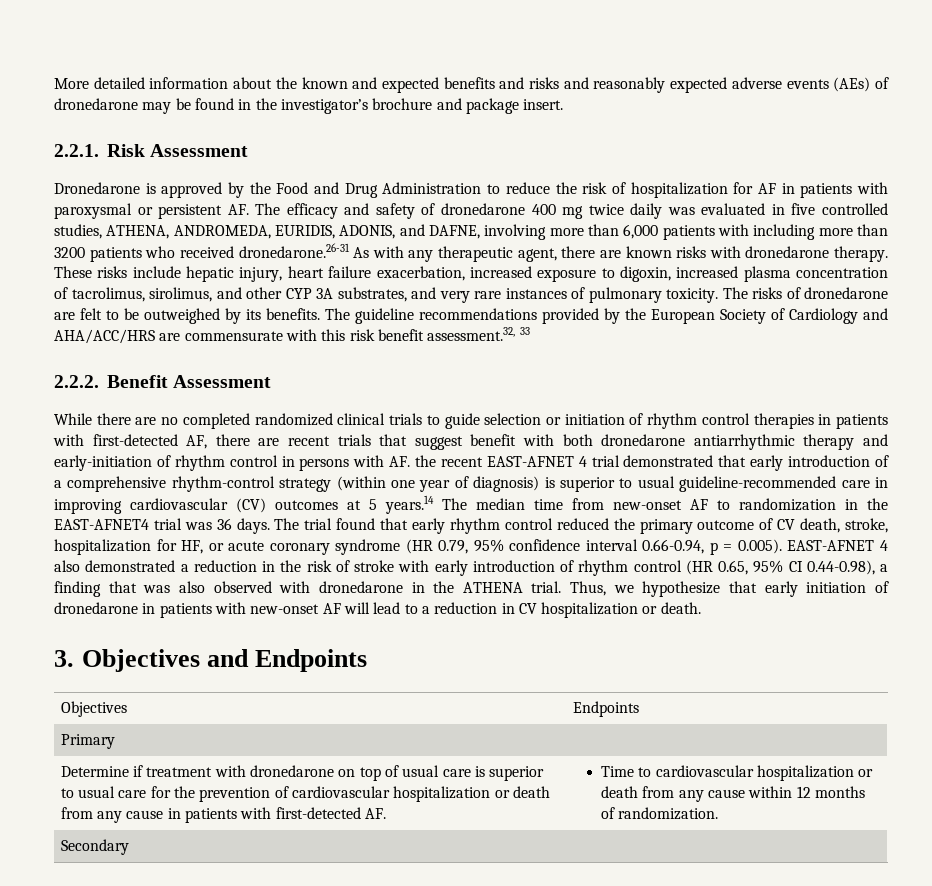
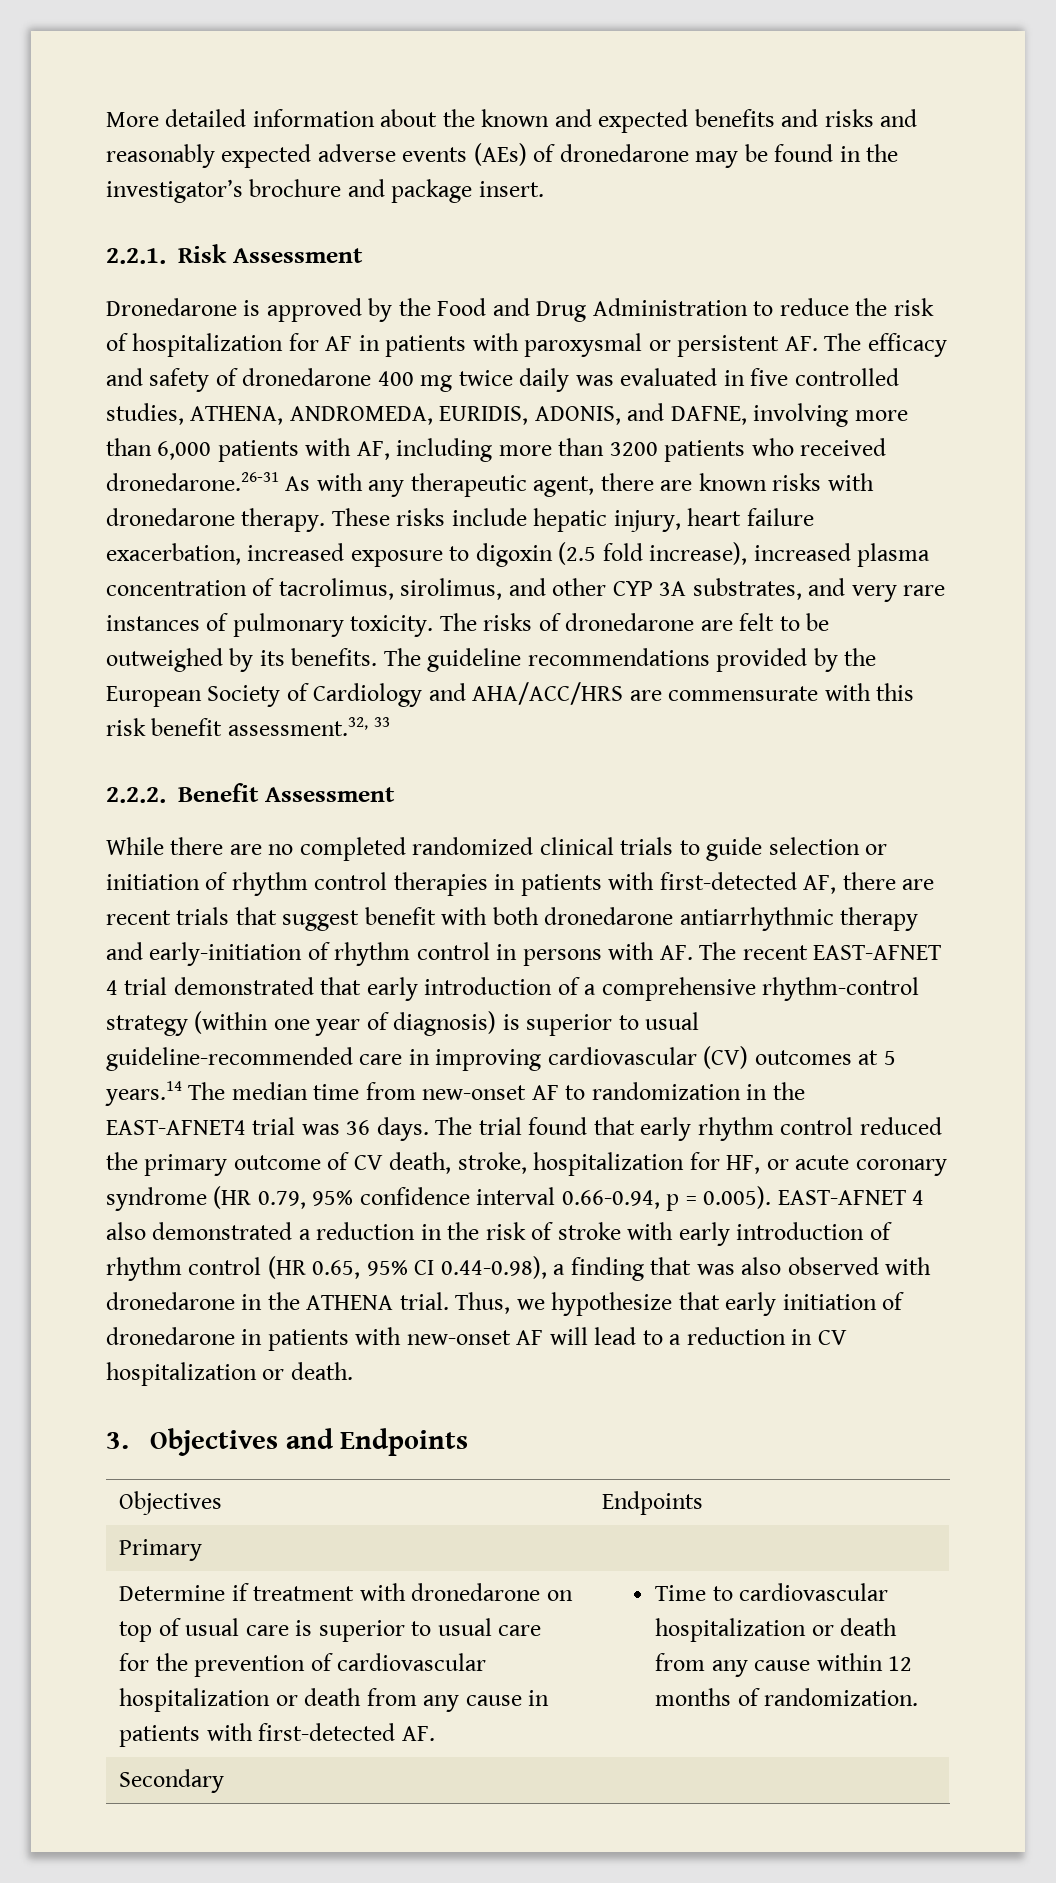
- Dronedarone is approved by the Food and Drug Administration to reduce the risk of hospitalization for AF in patients with paroxysmal or persistent AF. The efficacy and safety of dronedarone 400 mg twice daily was evaluated in five controlled studies, ATHENA, ANDROMEDA, EURIDIS, ADONIS, and DAFNE, involving more than 6,000 patients with including more than 3200 patients who received dronedarone.26-31 As with any therapeutic agent, there are known risks with dronedarone therapy.
+ Dronedarone is approved by the Food and Drug Administration to reduce the risk of hospitalization for AF in patients with paroxysmal or persistent AF. The efficacy and safety of dronedarone 400 mg twice daily was evaluated in five controlled studies, ATHENA, ANDROMEDA, EURIDIS, ADONIS, and DAFNE, involving more than 6,000 patients with AF, including more than 3200 patients who received dronedarone.26-31 As with any therapeutic agent, there are known risks with dronedarone therapy.
- These risks include hepatic injury, heart failure exacerbation, increased exposure to digoxin, increased plasma concentration of tacrolimus, sirolimus, and other CYP 3A substrates, and very rare instances of pulmonary toxicity.
+ These risks include hepatic injury, heart failure exacerbation, increased exposure to digoxin (2.5 fold increase), increased plasma concentration of tacrolimus, sirolimus, and other CYP 3A substrates, and very rare instances of pulmonary toxicity.
- While there are no completed randomized clinical trials to guide selection or initiation of rhythm control therapies in patients with first-detected AF, there are recent trials that suggest benefit with both dronedarone antiarrhythmic therapy and early-initiation of rhythm control in persons with AF. the recent EAST-AFNET 4 trial demonstrated that early introduction of a comprehensive rhythm-control strategy (within one year of diagnosis) is superior to usual guideline-recommended care in improving cardiovascular (CV) outcomes at 5 years.14 The median time from new-onset AF to randomization in the EAST-AFNET4 trial was 36 days.
+ While there are no completed randomized clinical trials to guide selection or initiation of rhythm control therapies in patients with first-detected AF, there are recent trials that suggest benefit with both dronedarone antiarrhythmic therapy and early-initiation of rhythm control in persons with AF. The recent EAST-AFNET 4 trial demonstrated that early introduction of a comprehensive rhythm-control strategy (within one year of diagnosis) is superior to usual guideline-recommended care in improving cardiovascular (CV) outcomes at 5 years.14 The median time from new-onset AF to randomization in the EAST-AFNET4 trial was 36 days.

